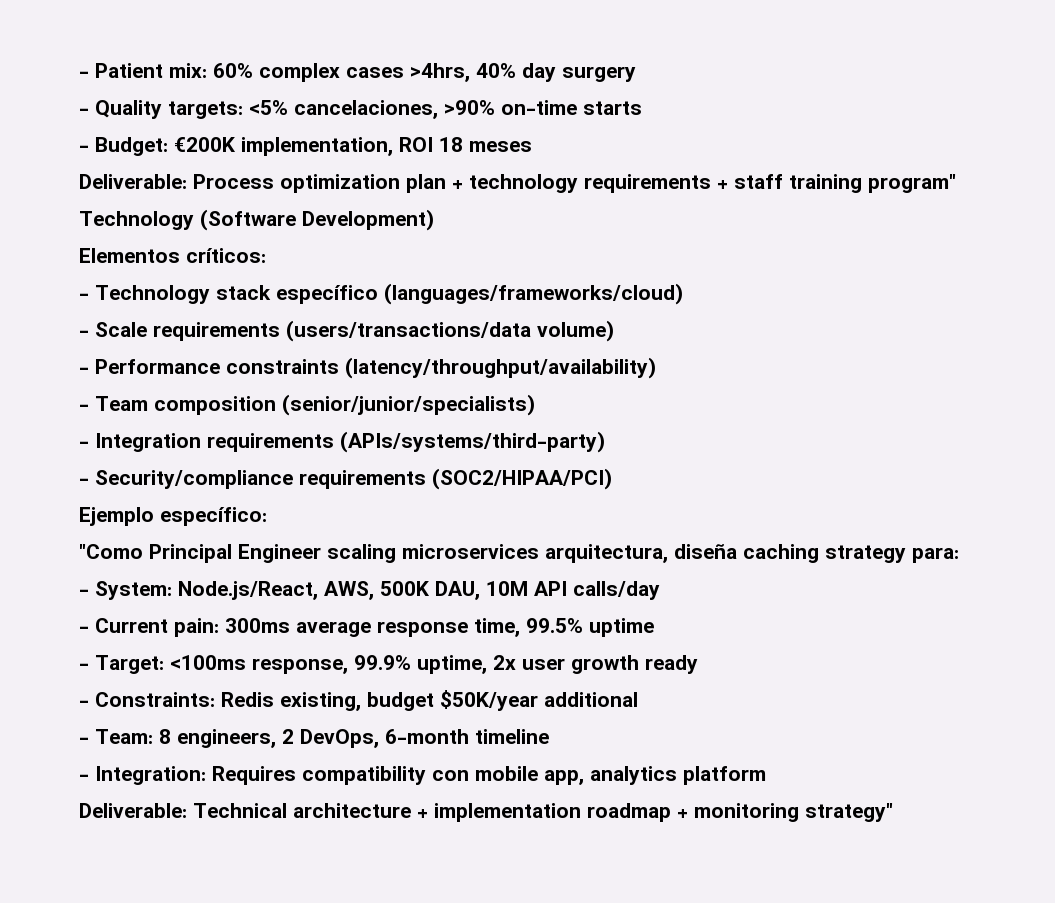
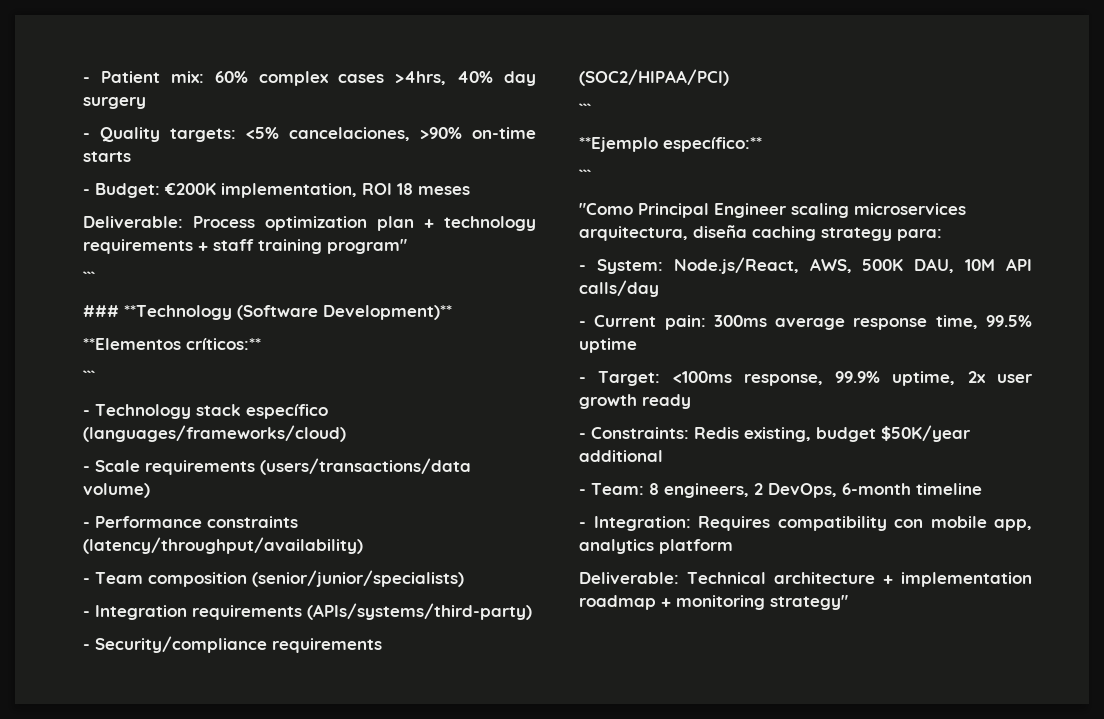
  Deliverable: Process optimization plan + technology requirements + staff training program"
- Technology (Software Development)
- Elementos críticos:
+ ```
+ ### **Technology (Software Development)**
+ **Elementos críticos:**
+ ```
  - Security/compliance requirements (SOC2/HIPAA/PCI)
- Ejemplo específico:
+ ```
+ **Ejemplo específico:**
+ ```

